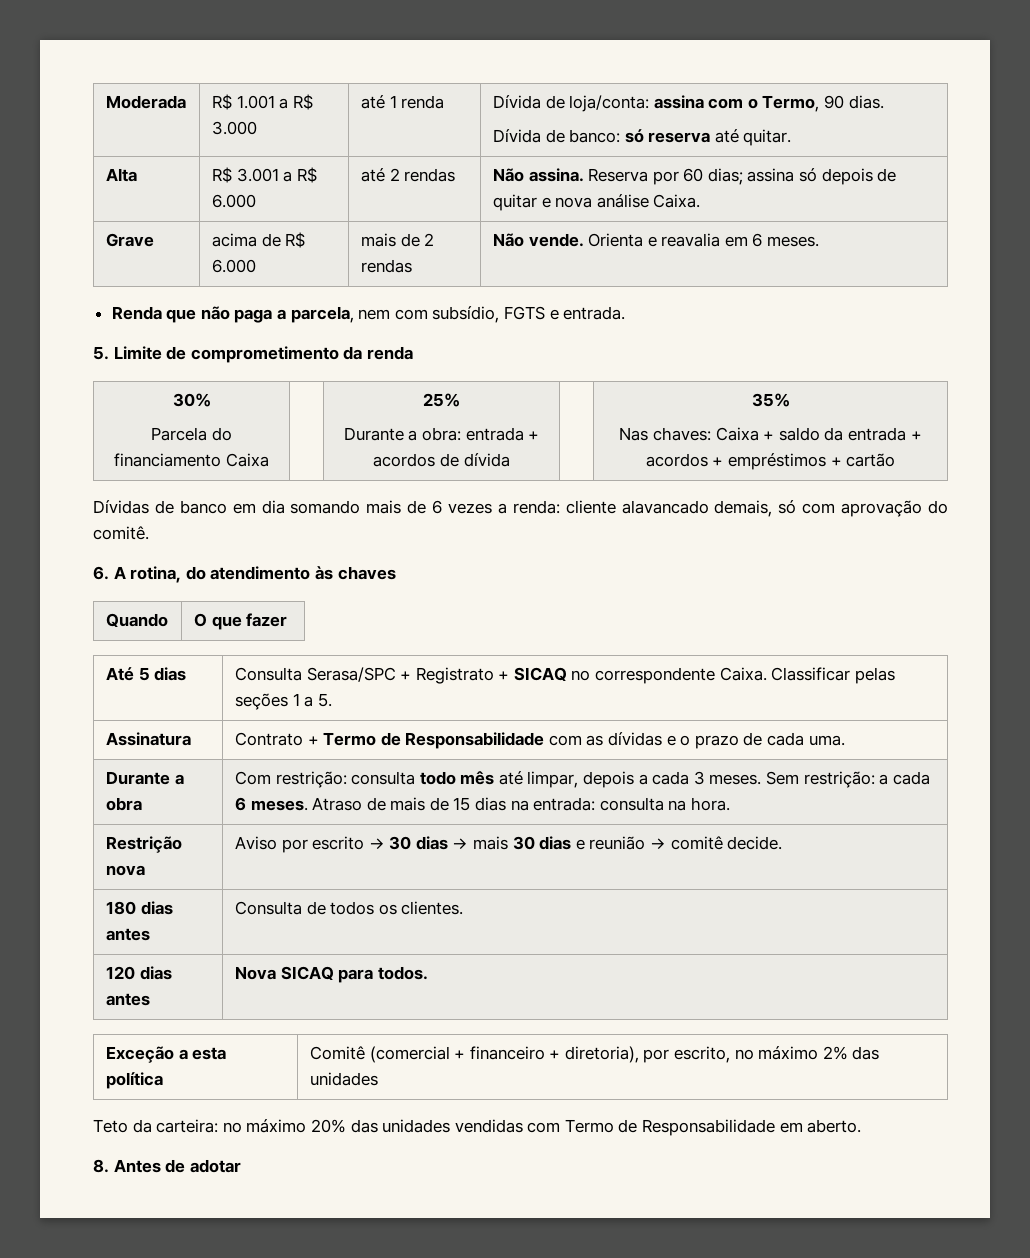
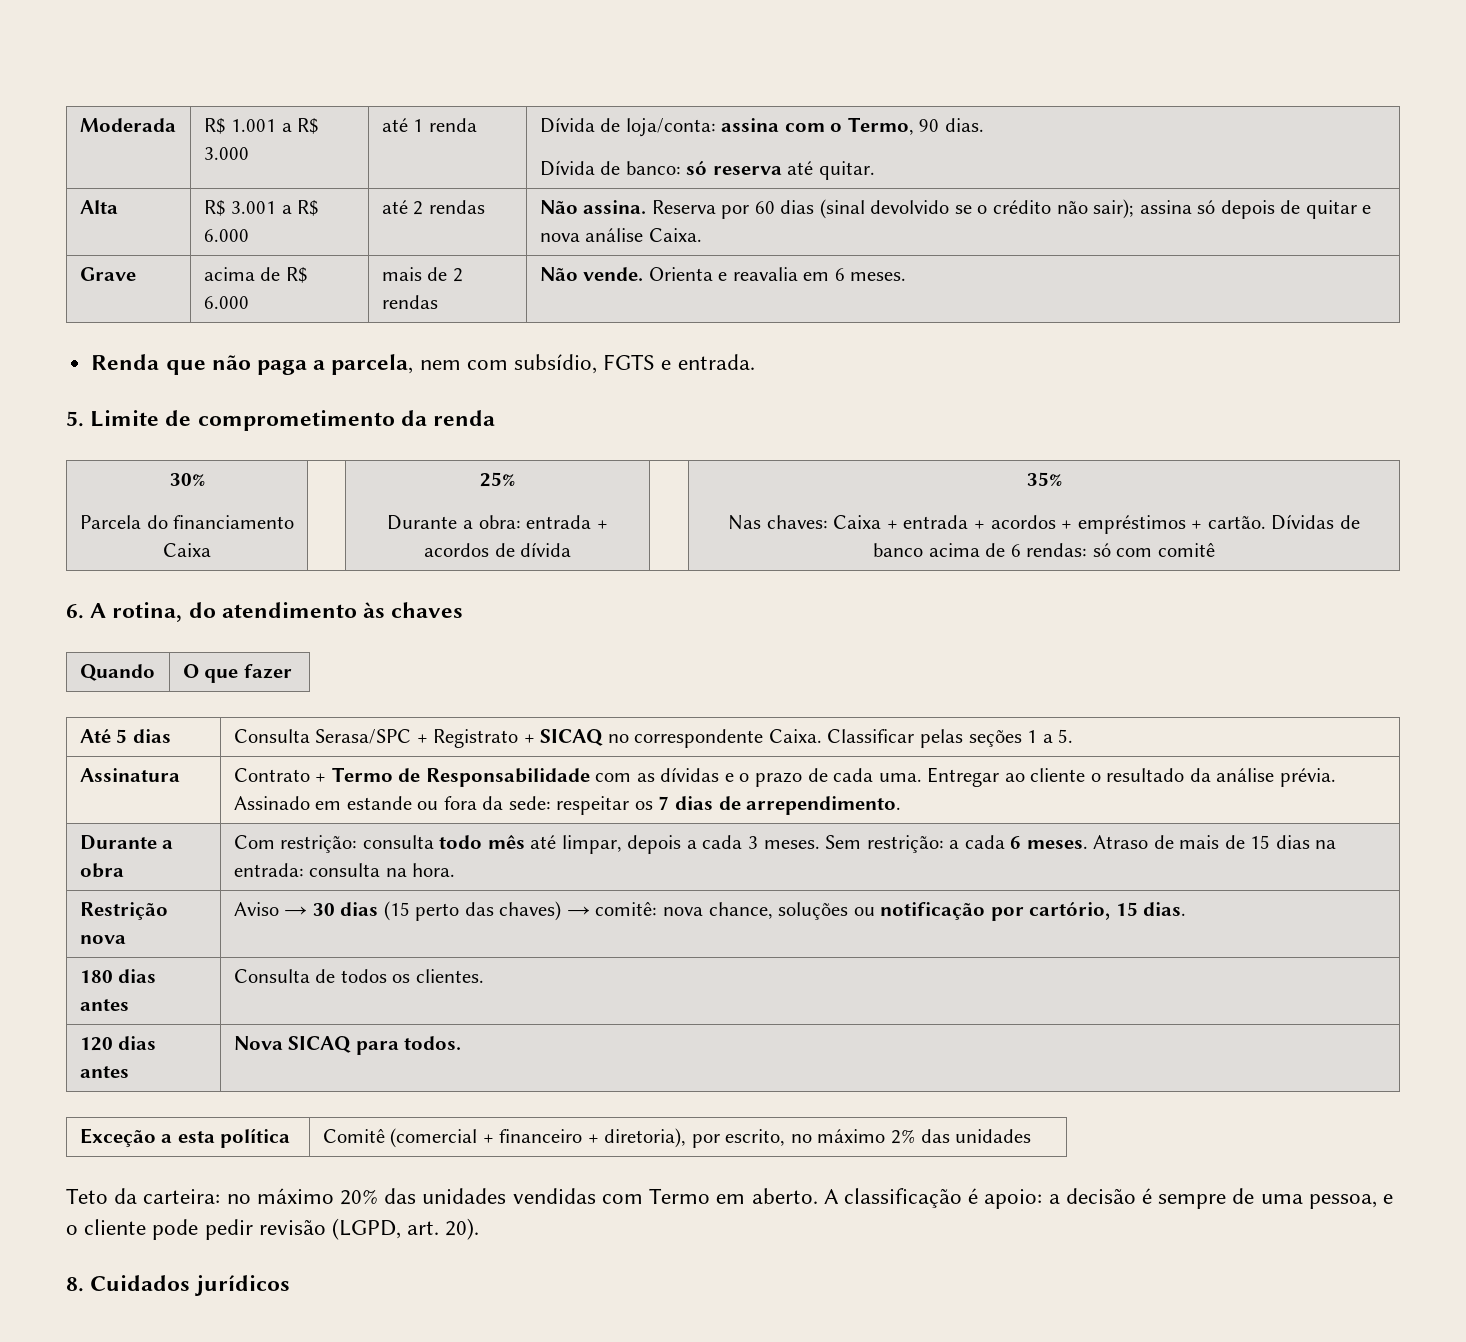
- Alta | R$ 3.001 a R$ 6.000 | até 2 rendas | Não assina. Reserva por 60 dias; assina só depois de quitar e nova análise Caixa.
+ Alta | R$ 3.001 a R$ 6.000 | até 2 rendas | Não assina. Reserva por 60 dias (sinal devolvido se o crédito não sair); assina só depois de quitar e nova análise Caixa.
  30%
  Parcela do financiamento Caixa | | 25%
  Durante a obra: entrada + acordos de dívida | | 35%
- Nas chaves: Caixa + saldo da entrada + acordos + empréstimos + cartão
- Dívidas de banco em dia somando mais de 6 vezes a renda: cliente alavancado demais, só com aprovação do comitê.
+ Nas chaves: Caixa + entrada + acordos + empréstimos + cartão. Dívidas de banco acima de 6 rendas: só com comitê
- Assinatura | Contrato + Termo de Responsabilidade com as dívidas e o prazo de cada uma.
+ Assinatura | Contrato + Termo de Responsabilidade com as dívidas e o prazo de cada uma. Entregar ao cliente o resultado da análise prévia. Assinado em estande ou fora da sede: respeitar os 7 dias de arrependimento.
- Restrição nova | Aviso por escrito → 30 dias → mais 30 dias e reunião → comitê decide.
+ Restrição nova | Aviso → 30 dias (15 perto das chaves) → comitê: nova chance, soluções ou notificação por cartório, 15 dias.
- Teto da carteira: no máximo 20% das unidades vendidas com Termo de Responsabilidade em aberto.
- 8. Antes de adotar
+ Teto da carteira: no máximo 20% das unidades vendidas com Termo em aberto. A classificação é apoio: a decisão é sempre de uma pessoa, e o cliente pode pedir revisão (LGPD, art. 20).
+ 8. Cuidados jurídicos

